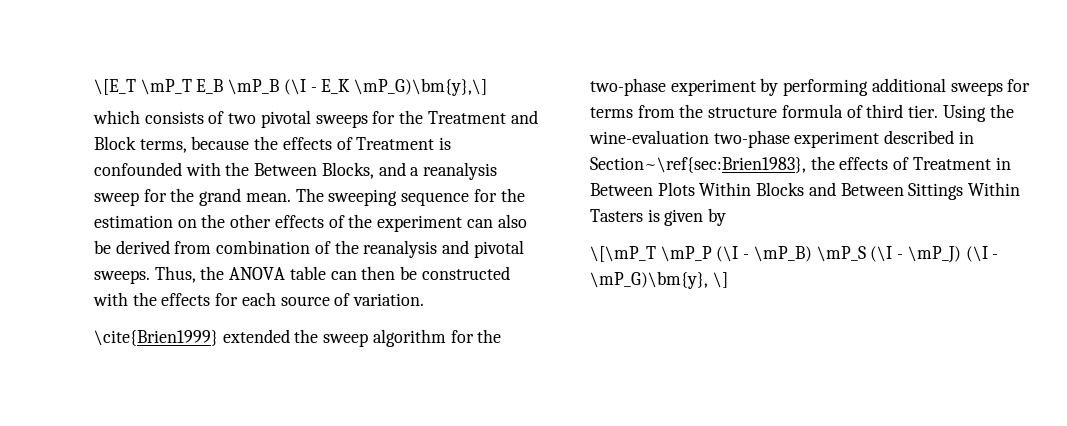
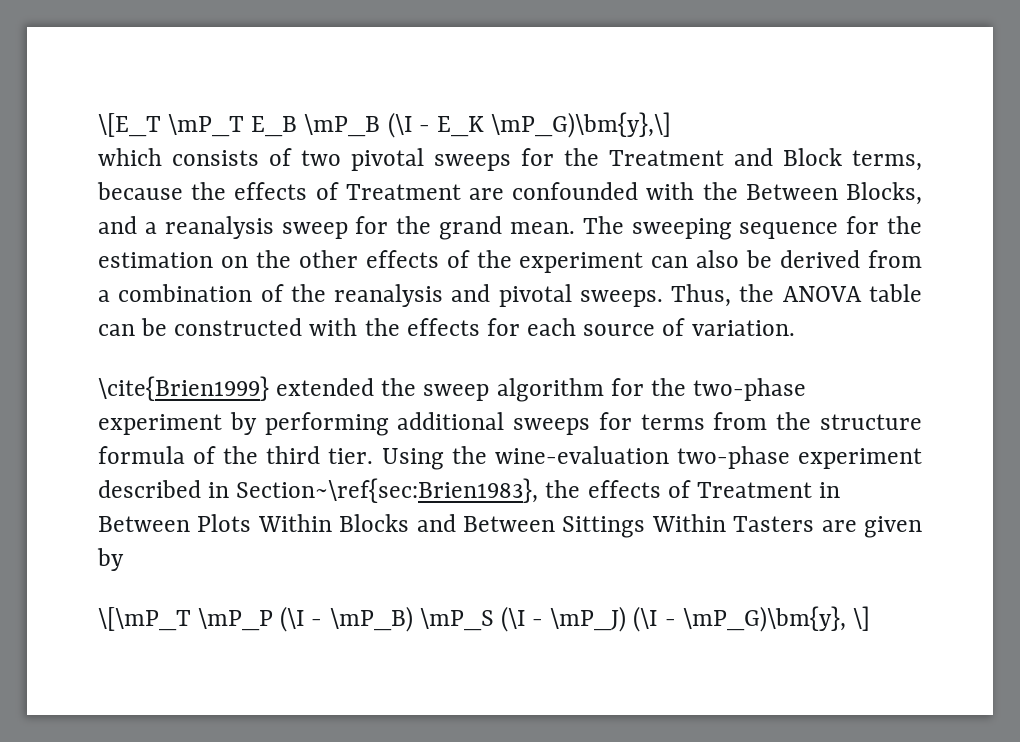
- which consists of two pivotal sweeps for the Treatment and Block terms, because the effects of Treatment is confounded with the Between Blocks, and a reanalysis sweep for the grand mean.
+ which consists of two pivotal sweeps for the Treatment and Block terms, because the effects of Treatment are confounded with the Between Blocks, and a reanalysis sweep for the grand mean.
- The sweeping sequence for the estimation on the other effects of the experiment can also be derived from combination of the reanalysis and pivotal sweeps.
+ The sweeping sequence for the estimation on the other effects of the experiment can also be derived from a combination of the reanalysis and pivotal sweeps.
- Thus, the ANOVA table can then be constructed with the effects for each source of variation.
+ Thus, the ANOVA table can be constructed with the effects for each source of variation.
- \cite{Brien1999} extended the sweep algorithm for the two-phase experiment by performing additional sweeps for terms from the structure formula of third tier.
+ \cite{Brien1999} extended the sweep algorithm for the two-phase experiment by performing additional sweeps for terms from the structure formula of the third tier.
- Using the wine-evaluation two-phase experiment described in Section~\ref{sec:Brien1983}, the effects of Treatment in Between Plots Within Blocks and Between Sittings Within Tasters is given by
+ Using the wine-evaluation two-phase experiment described in Section~\ref{sec:Brien1983}, the effects of Treatment in Between Plots Within Blocks and Between Sittings Within Tasters are given by

